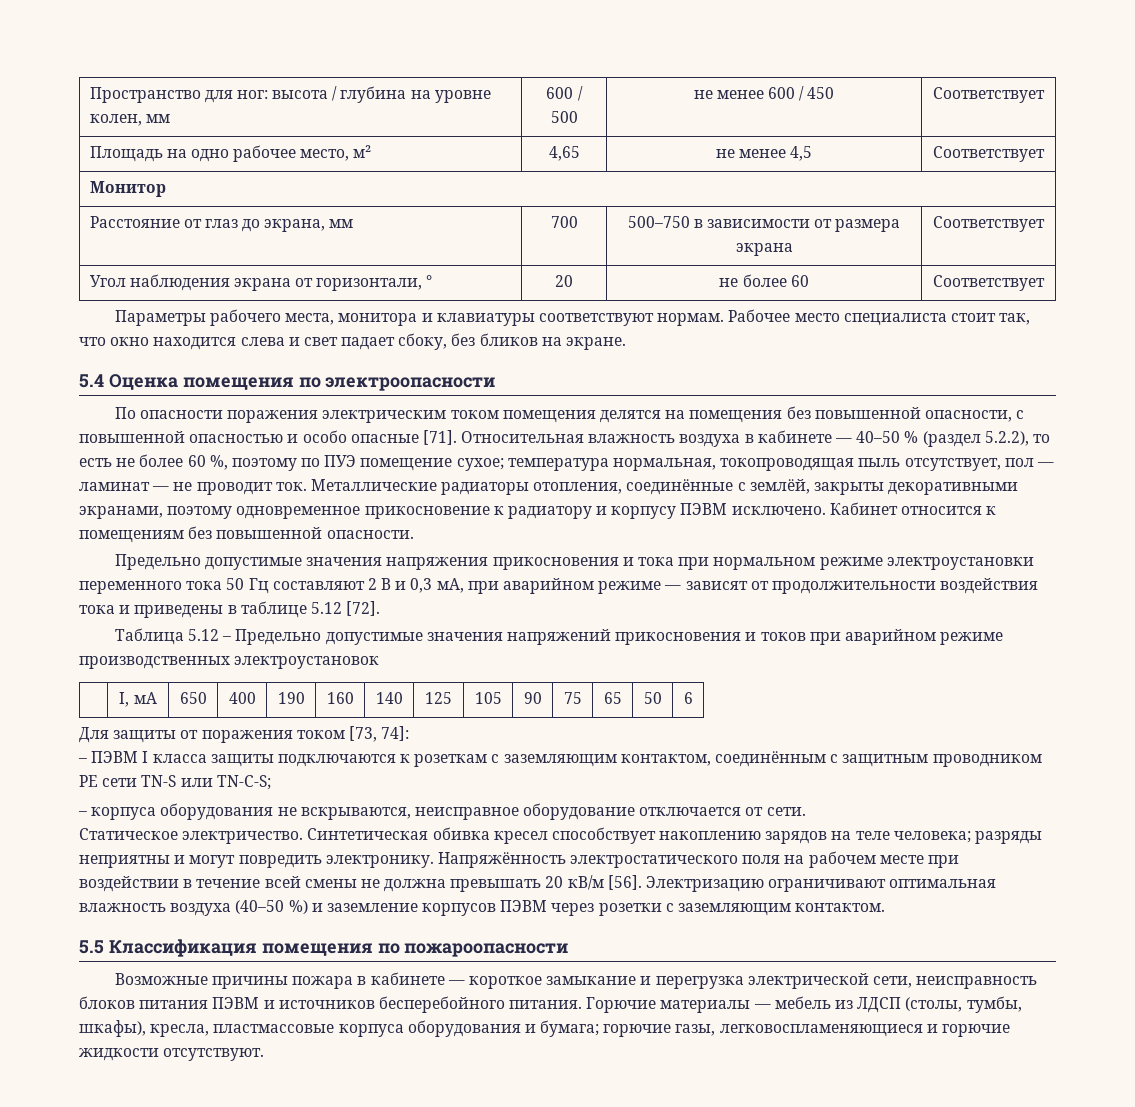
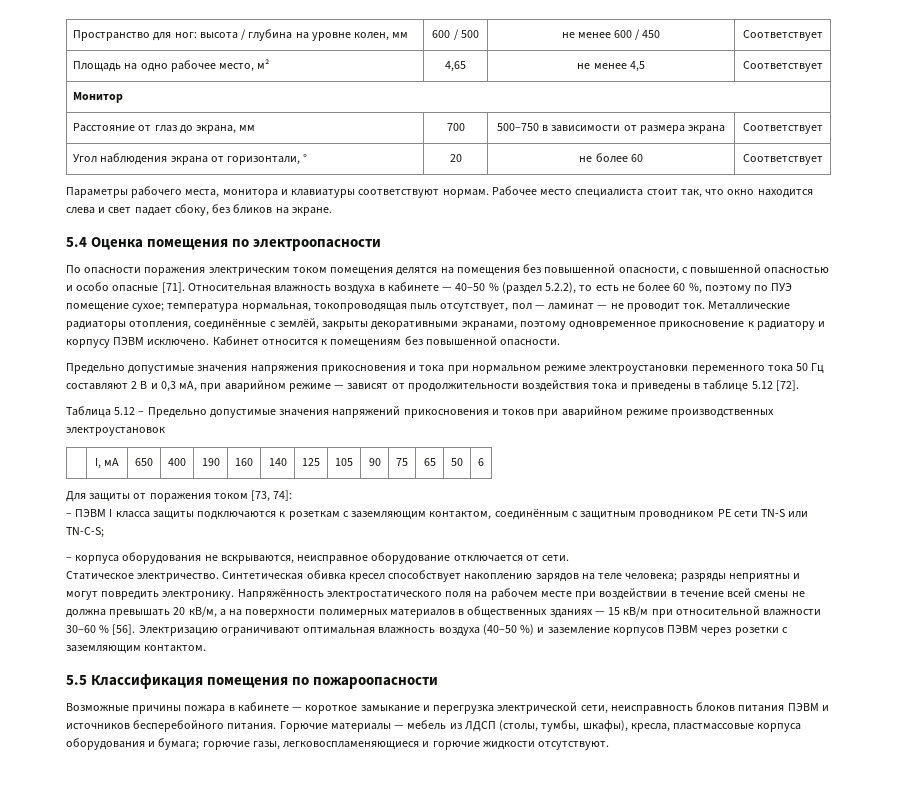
- Напряжённость электростатического поля на рабочем месте при воздействии в течение всей смены не должна превышать 20 кВ/м [56].
+ Напряжённость электростатического поля на рабочем месте при воздействии в течение всей смены не должна превышать 20 кВ/м, а на поверхности полимерных материалов в общественных зданиях — 15 кВ/м при относительной влажности 30–60 % [56].

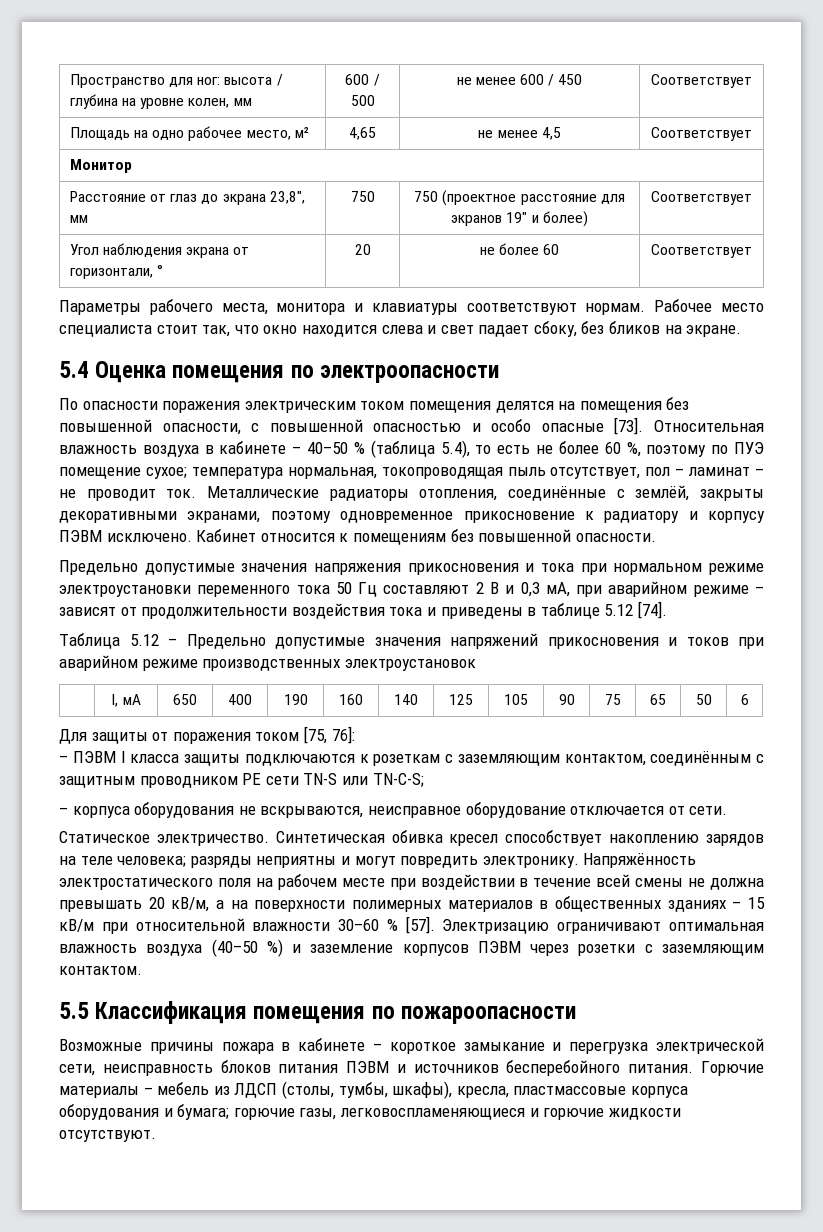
- Расстояние от глаз до экрана, мм | 700 | 500–750 в зависимости от размера экрана | Соответствует
+ Расстояние от глаз до экрана 23,8″, мм | 750 | 750 (проектное расстояние для экранов 19″ и более) | Соответствует
- По опасности поражения электрическим током помещения делятся на помещения без повышенной опасности, с повышенной опасностью и особо опасные [71].
+ По опасности поражения электрическим током помещения делятся на помещения без повышенной опасности, с повышенной опасностью и особо опасные [73].
- Относительная влажность воздуха в кабинете — 40–50 % (раздел 5.2.2), то есть не более 60 %, поэтому по ПУЭ помещение сухое; температура нормальная, токопроводящая пыль отсутствует, пол — ламинат — не проводит ток.
+ Относительная влажность воздуха в кабинете – 40–50 % (таблица 5.4), то есть не более 60 %, поэтому по ПУЭ помещение сухое; температура нормальная, токопроводящая пыль отсутствует, пол – ламинат – не проводит ток.
- Предельно допустимые значения напряжения прикосновения и тока при нормальном режиме электроустановки переменного тока 50 Гц составляют 2 В и 0,3 мА, при аварийном режиме — зависят от продолжительности воздействия тока и приведены в таблице 5.12 [72].
+ Предельно допустимые значения напряжения прикосновения и тока при нормальном режиме электроустановки переменного тока 50 Гц составляют 2 В и 0,3 мА, при аварийном режиме – зависят от продолжительности воздействия тока и приведены в таблице 5.12 [74].
- Для защиты от поражения током [73, 74]:
+ Для защиты от поражения током [75, 76]:
- Напряжённость электростатического поля на рабочем месте при воздействии в течение всей смены не должна превышать 20 кВ/м, а на поверхности полимерных материалов в общественных зданиях — 15 кВ/м при относительной влажности 30–60 % [56].
+ Напряжённость электростатического поля на рабочем месте при воздействии в течение всей смены не должна превышать 20 кВ/м, а на поверхности полимерных материалов в общественных зданиях – 15 кВ/м при относительной влажности 30–60 % [57].
- Возможные причины пожара в кабинете — короткое замыкание и перегрузка электрической сети, неисправность блоков питания ПЭВМ и источников бесперебойного питания.
+ Возможные причины пожара в кабинете – короткое замыкание и перегрузка электрической сети, неисправность блоков питания ПЭВМ и источников бесперебойного питания.
- Горючие материалы — мебель из ЛДСП (столы, тумбы, шкафы), кресла, пластмассовые корпуса оборудования и бумага; горючие газы, легковоспламеняющиеся и горючие жидкости отсутствуют.
+ Горючие материалы – мебель из ЛДСП (столы, тумбы, шкафы), кресла, пластмассовые корпуса оборудования и бумага; горючие газы, легковоспламеняющиеся и горючие жидкости отсутствуют.

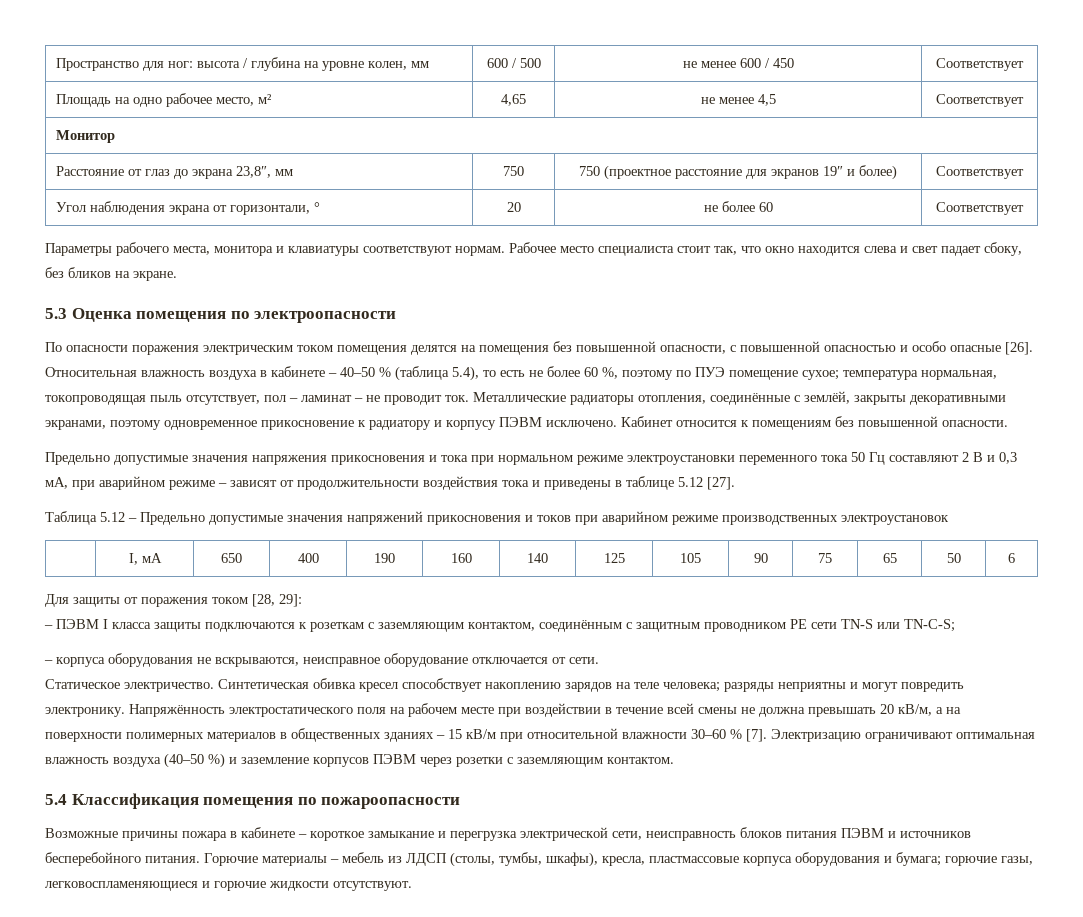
- 5.4 Оценка помещения по электроопасности
+ 5.3 Оценка помещения по электроопасности
- По опасности поражения электрическим током помещения делятся на помещения без повышенной опасности, с повышенной опасностью и особо опасные [73].
+ По опасности поражения электрическим током помещения делятся на помещения без повышенной опасности, с повышенной опасностью и особо опасные [26].
- Предельно допустимые значения напряжения прикосновения и тока при нормальном режиме электроустановки переменного тока 50 Гц составляют 2 В и 0,3 мА, при аварийном режиме – зависят от продолжительности воздействия тока и приведены в таблице 5.12 [74].
+ Предельно допустимые значения напряжения прикосновения и тока при нормальном режиме электроустановки переменного тока 50 Гц составляют 2 В и 0,3 мА, при аварийном режиме – зависят от продолжительности воздействия тока и приведены в таблице 5.12 [27].
- Для защиты от поражения током [75, 76]:
+ Для защиты от поражения током [28, 29]:
- Напряжённость электростатического поля на рабочем месте при воздействии в течение всей смены не должна превышать 20 кВ/м, а на поверхности полимерных материалов в общественных зданиях – 15 кВ/м при относительной влажности 30–60 % [57].
+ Напряжённость электростатического поля на рабочем месте при воздействии в течение всей смены не должна превышать 20 кВ/м, а на поверхности полимерных материалов в общественных зданиях – 15 кВ/м при относительной влажности 30–60 % [7].
- 5.5 Классификация помещения по пожароопасности
+ 5.4 Классификация помещения по пожароопасности

